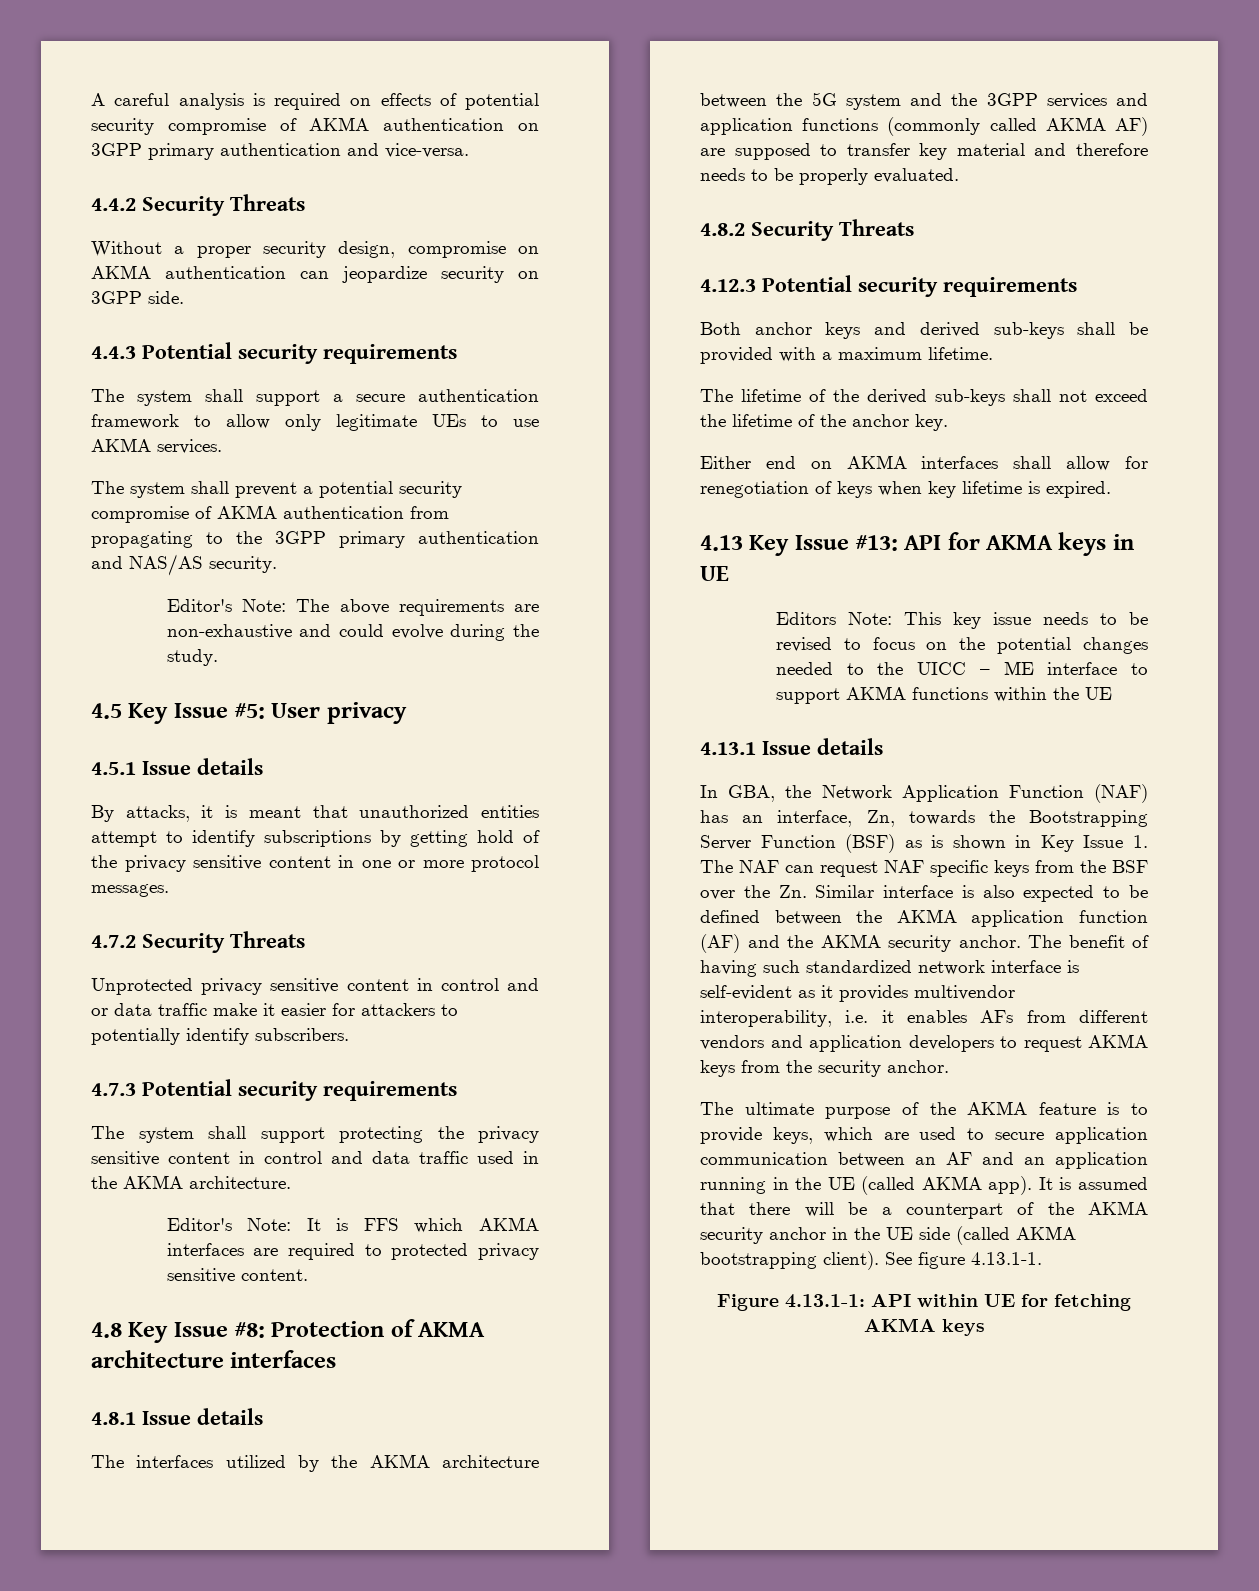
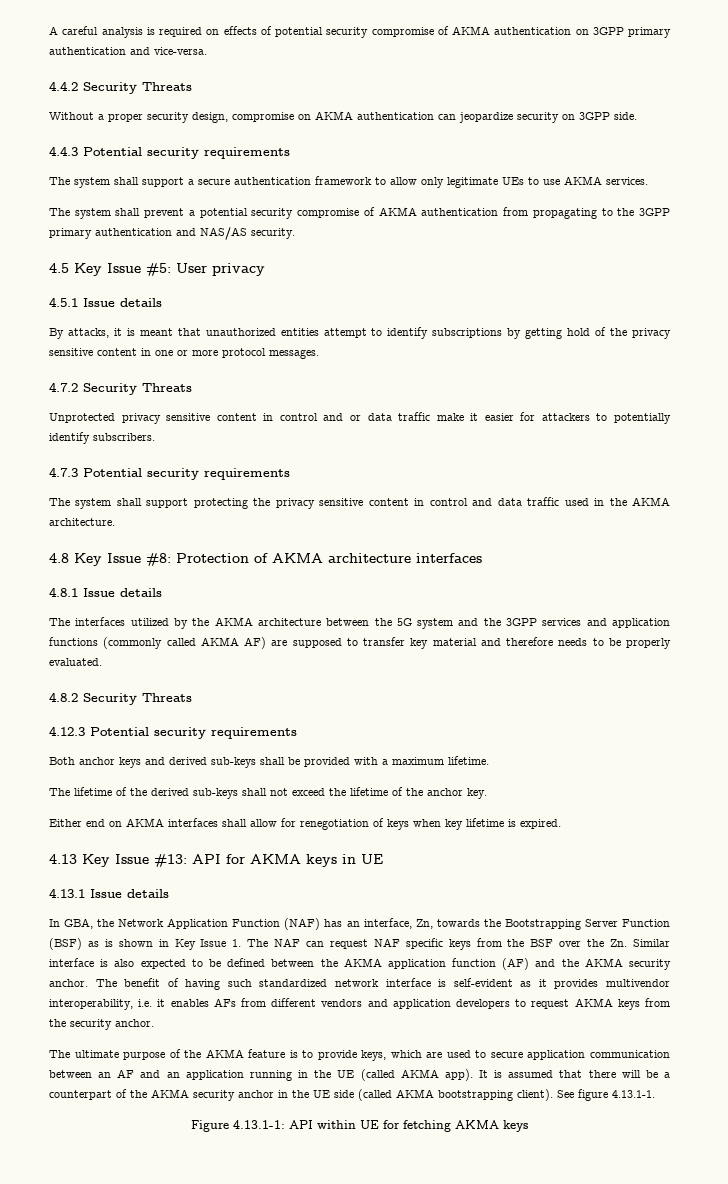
- Editor's Note: The above requirements are non-exhaustive and could evolve during the study.
- Editor's Note: It is FFS which AKMA interfaces are required to protected privacy sensitive content.
- Editors Note: This key issue needs to be revised to focus on the potential changes needed to the UICC – ME interface to support AKMA functions within the UE

